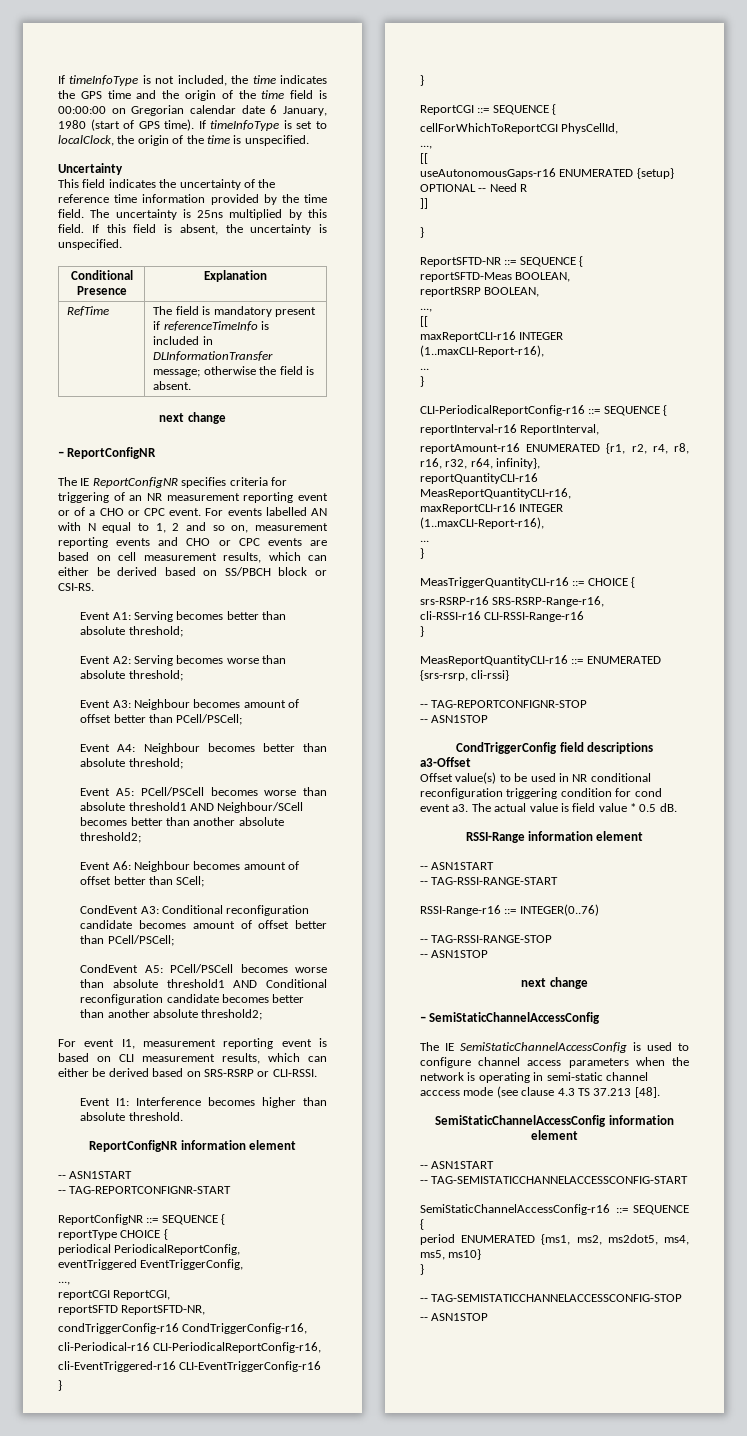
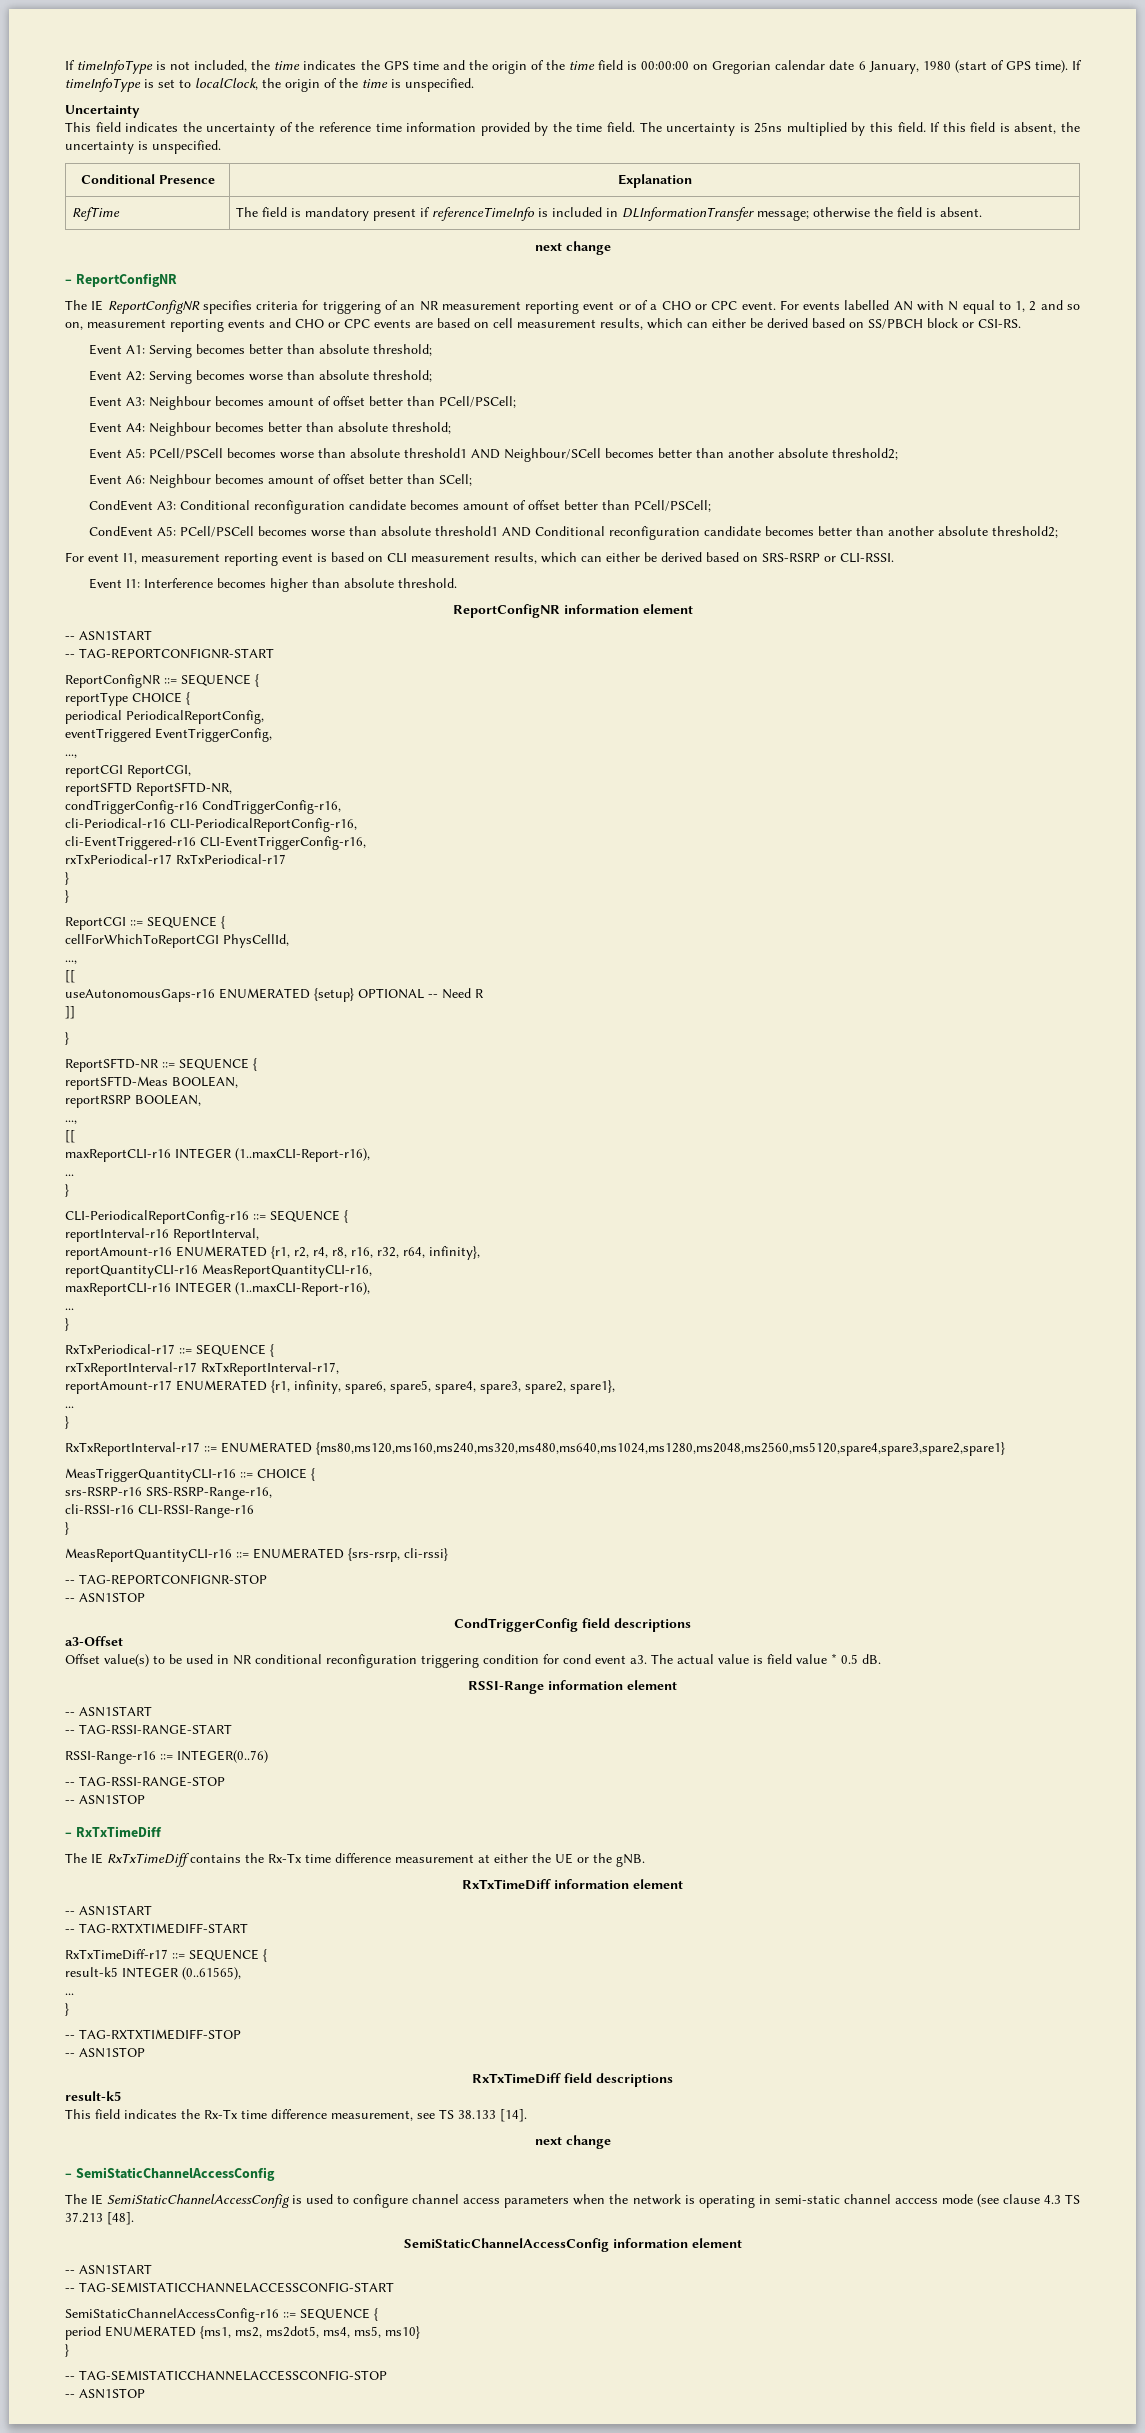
- cli-EventTriggered-r16 CLI-EventTriggerConfig-r16
+ cli-EventTriggered-r16 CLI-EventTriggerConfig-r16,
+ rxTxPeriodical-r17 RxTxPeriodical-r17
+ RxTxPeriodical-r17 ::= SEQUENCE {
+ rxTxReportInterval-r17 RxTxReportInterval-r17,
+ reportAmount-r17 ENUMERATED {r1, infinity, spare6, spare5, spare4, spare3, spare2, spare1},
+ ...
+ }
+ RxTxReportInterval-r17 ::= ENUMERATED {ms80,ms120,ms160,ms240,ms320,ms480,ms640,ms1024,ms1280,ms2048,ms2560,ms5120,spare4,spare3,spare2,spare1}
+ – RxTxTimeDiff
+ The IE RxTxTimeDiff contains the Rx-Tx time difference measurement at either the UE or the gNB.
+ RxTxTimeDiff information element
+ -- ASN1START
+ -- TAG-RXTXTIMEDIFF-START
+ RxTxTimeDiff-r17 ::= SEQUENCE {
+ result-k5 INTEGER (0..61565),
+ ...
+ }
+ -- TAG-RXTXTIMEDIFF-STOP
+ -- ASN1STOP
+ RxTxTimeDiff field descriptions
+ result-k5
+ This field indicates the Rx-Tx time difference measurement, see TS 38.133 [14].

